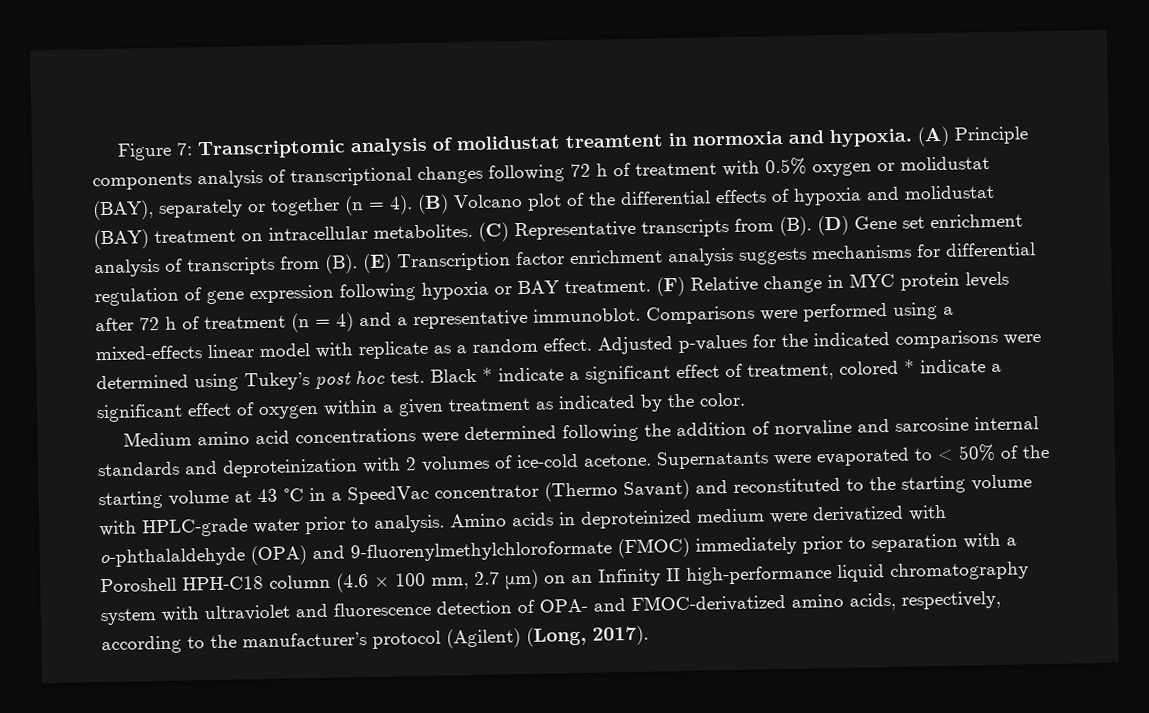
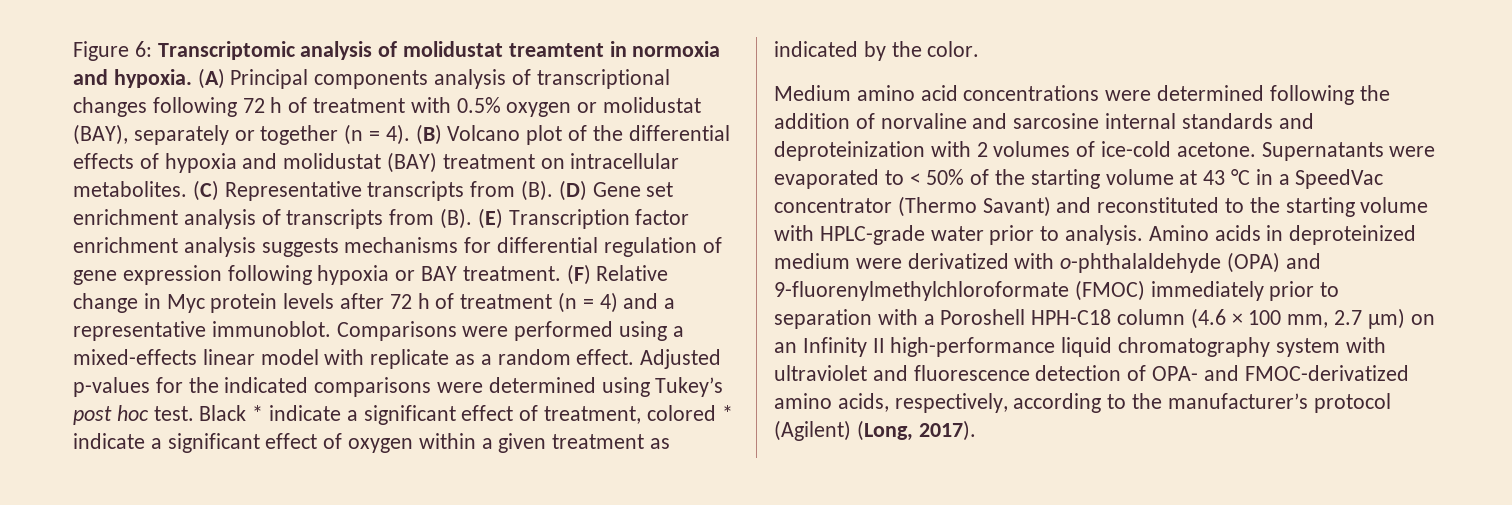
- Figure 7: Transcriptomic analysis of molidustat treamtent in normoxia and hypoxia.
+ Figure 6: Transcriptomic analysis of molidustat treamtent in normoxia and hypoxia.
- (A) Principle components analysis of transcriptional changes following 72 h of treatment with 0.5% oxygen or molidustat (BAY), separately or together (n = 4).
+ (A) Principal components analysis of transcriptional changes following 72 h of treatment with 0.5% oxygen or molidustat (BAY), separately or together (n = 4).
- (F) Relative change in MYC protein levels after 72 h of treatment (n = 4) and a representative immunoblot.
+ (F) Relative change in Myc protein levels after 72 h of treatment (n = 4) and a representative immunoblot.

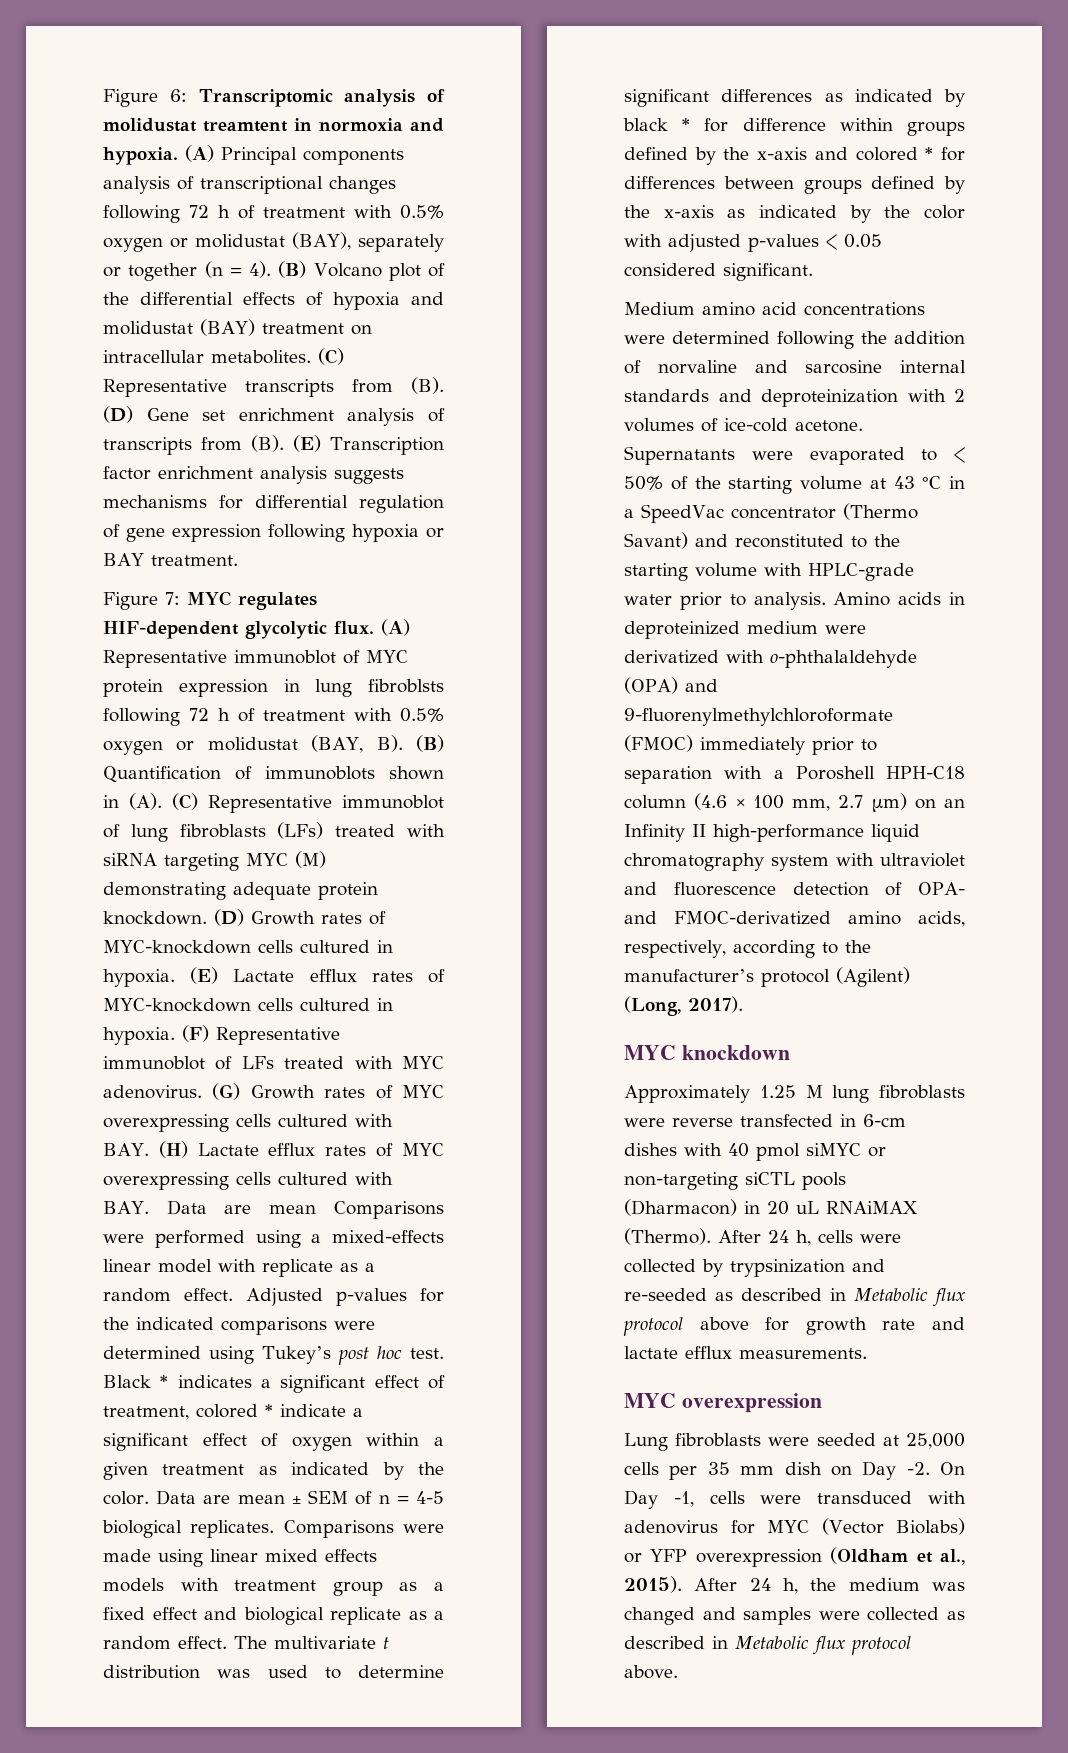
- (C) Representative transcripts from (B). (D) Gene set enrichment analysis of transcripts from (B). (E) Transcription factor enrichment analysis suggests mechanisms for differential regulation of gene expression following hypoxia or BAY treatment. (F) Relative change in Myc protein levels after 72 h of treatment (n = 4) and a representative immunoblot. Comparisons were performed using a mixed-effects linear model with replicate as a random effect.
+ (C) Representative transcripts from (B). (D) Gene set enrichment analysis of transcripts from (B). (E) Transcription factor enrichment analysis suggests mechanisms for differential regulation of gene expression following hypoxia or BAY treatment.
+ Figure 7: MYC regulates HIF-dependent glycolytic flux. (A) Representative immunoblot of MYC protein expression in lung fibroblsts following 72 h of treatment with 0.5% oxygen or molidustat (BAY, B). (B) Quantification of immunoblots shown in (A). (C) Representative immunoblot of lung fibroblasts (LFs) treated with siRNA targeting MYC (M) demonstrating adequate protein knockdown. (D) Growth rates of MYC-knockdown cells cultured in hypoxia. (E) Lactate efflux rates of MYC-knockdown cells cultured in hypoxia. (F) Representative immunoblot of LFs treated with MYC adenovirus. (G) Growth rates of MYC overexpressing cells cultured with BAY. (H) Lactate efflux rates of MYC overexpressing cells cultured with BAY. Data are mean Comparisons were performed using a mixed-effects linear model with replicate as a random effect.
- Black * indicate a significant effect of treatment, colored * indicate a significant effect of oxygen within a given treatment as indicated by the color.
+ Black * indicates a significant effect of treatment, colored * indicate a significant effect of oxygen within a given treatment as indicated by the color. Data are mean ± SEM of n = 4-5 biological replicates. Comparisons were made using linear mixed effects models with treatment group as a fixed effect and biological replicate as a random effect. The multivariate t distribution was used to determine significant differences as indicated by black * for difference within groups defined by the x-axis and colored * for differences between groups defined by the x-axis as indicated by the color with adjusted p-values < 0.05 considered significant.
+ MYC knockdown
+ Approximately 1.25 M lung fibroblasts were reverse transfected in 6-cm dishes with 40 pmol siMYC or non-targeting siCTL pools (Dharmacon) in 20 uL RNAiMAX (Thermo). After 24 h, cells were collected by trypsinization and re-seeded as described in Metabolic flux protocol above for growth rate and lactate efflux measurements.
+ MYC overexpression
+ Lung fibroblasts were seeded at 25,000 cells per 35 mm dish on Day -2. On Day -1, cells were transduced with adenovirus for MYC (Vector Biolabs) or YFP overexpression (Oldham et al., 2015). After 24 h, the medium was changed and samples were collected as described in Metabolic flux protocol above.

